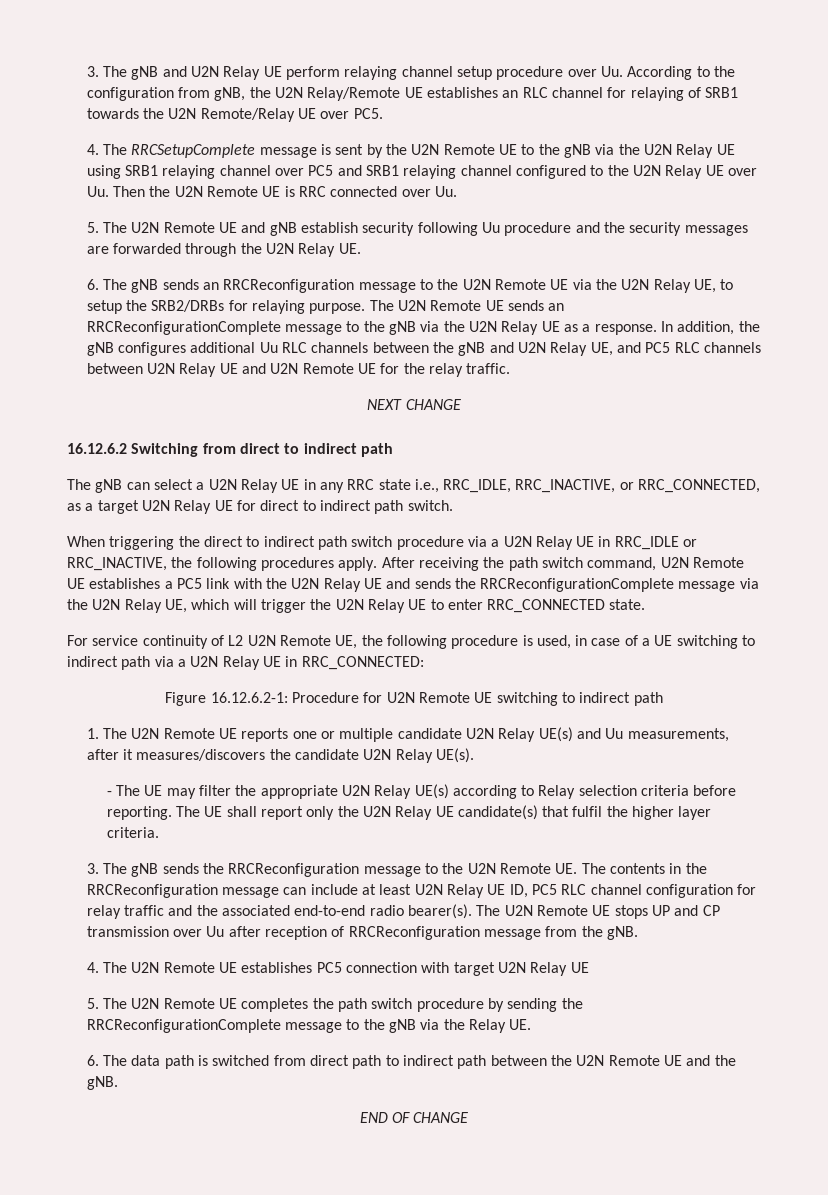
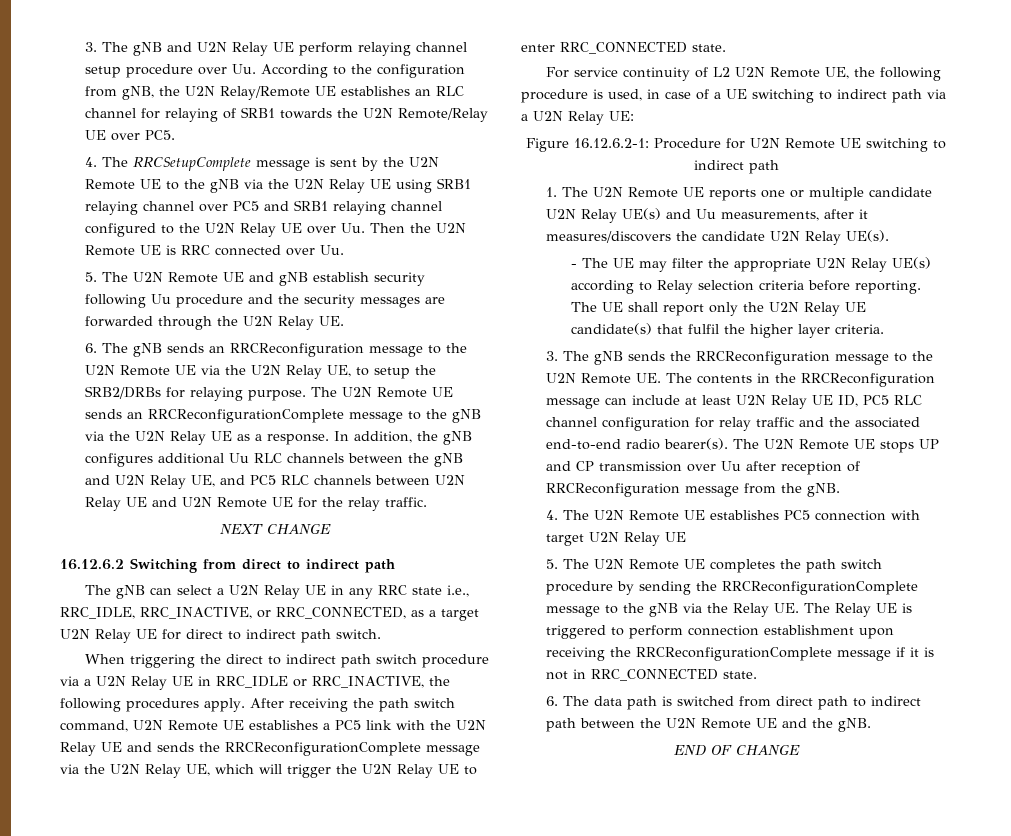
- For service continuity of L2 U2N Remote UE, the following procedure is used, in case of a UE switching to indirect path via a U2N Relay UE in RRC_CONNECTED:
+ For service continuity of L2 U2N Remote UE, the following procedure is used, in case of a UE switching to indirect path via a U2N Relay UE:
- 5. The U2N Remote UE completes the path switch procedure by sending the RRCReconfigurationComplete message to the gNB via the Relay UE.
+ 5. The U2N Remote UE completes the path switch procedure by sending the RRCReconfigurationComplete message to the gNB via the Relay UE. The Relay UE is triggered to perform connection establishment upon receiving the RRCReconfigurationComplete message if it is not in RRC_CONNECTED state.

